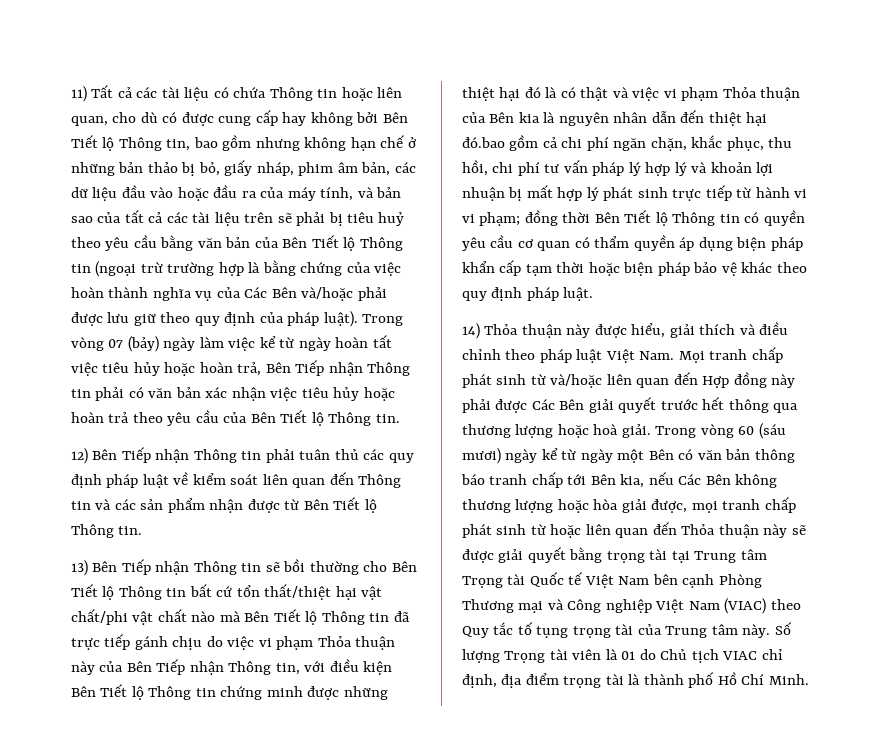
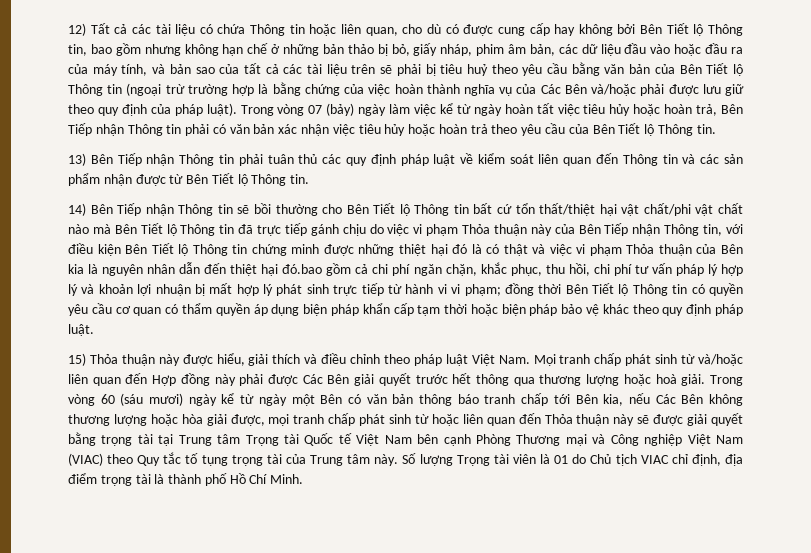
- 11) Tất cả các tài liệu có chứa Thông tin hoặc liên quan, cho dù có được cung cấp hay không bởi Bên Tiết lộ Thông tin, bao gồm nhưng không hạn chế ở những bản thảo bị bỏ, giấy nháp, phim âm bản, các dữ liệu đầu vào hoặc đầu ra của máy tính, và bản sao của tất cả các tài liệu trên sẽ phải bị tiêu huỷ theo yêu cầu bằng văn bản của Bên Tiết lộ Thông tin (ngoại trừ trường hợp là bằng chứng của việc hoàn thành nghĩa vụ của Các Bên và/hoặc phải được lưu giữ theo quy định của pháp luật).
+ 12) Tất cả các tài liệu có chứa Thông tin hoặc liên quan, cho dù có được cung cấp hay không bởi Bên Tiết lộ Thông tin, bao gồm nhưng không hạn chế ở những bản thảo bị bỏ, giấy nháp, phim âm bản, các dữ liệu đầu vào hoặc đầu ra của máy tính, và bản sao của tất cả các tài liệu trên sẽ phải bị tiêu huỷ theo yêu cầu bằng văn bản của Bên Tiết lộ Thông tin (ngoại trừ trường hợp là bằng chứng của việc hoàn thành nghĩa vụ của Các Bên và/hoặc phải được lưu giữ theo quy định của pháp luật).
- 12) Bên Tiếp nhận Thông tin phải tuân thủ các quy định pháp luật về kiểm soát liên quan đến Thông tin và các sản phẩm nhận được từ Bên Tiết lộ Thông tin.
+ 13) Bên Tiếp nhận Thông tin phải tuân thủ các quy định pháp luật về kiểm soát liên quan đến Thông tin và các sản phẩm nhận được từ Bên Tiết lộ Thông tin.
- 13) Bên Tiếp nhận Thông tin sẽ bồi thường cho Bên Tiết lộ Thông tin bất cứ tổn thất/thiệt hại vật chất/phi vật chất nào mà Bên Tiết lộ Thông tin đã trực tiếp gánh chịu do việc vi phạm Thỏa thuận này của Bên Tiếp nhận Thông tin, với điều kiện Bên Tiết lộ Thông tin chứng minh được những thiệt hại đó là có thật và việc vi phạm Thỏa thuận của Bên kia là nguyên nhân dẫn đến thiệt hại đó.bao gồm cả chi phí ngăn chặn, khắc phục, thu hồi, chi phí tư vấn pháp lý hợp lý và khoản lợi nhuận bị mất hợp lý phát sinh trực tiếp từ hành vi vi phạm;
+ 14) Bên Tiếp nhận Thông tin sẽ bồi thường cho Bên Tiết lộ Thông tin bất cứ tổn thất/thiệt hại vật chất/phi vật chất nào mà Bên Tiết lộ Thông tin đã trực tiếp gánh chịu do việc vi phạm Thỏa thuận này của Bên Tiếp nhận Thông tin, với điều kiện Bên Tiết lộ Thông tin chứng minh được những thiệt hại đó là có thật và việc vi phạm Thỏa thuận của Bên kia là nguyên nhân dẫn đến thiệt hại đó.bao gồm cả chi phí ngăn chặn, khắc phục, thu hồi, chi phí tư vấn pháp lý hợp lý và khoản lợi nhuận bị mất hợp lý phát sinh trực tiếp từ hành vi vi phạm;
- 14) Thỏa thuận này được hiểu, giải thích và điều chỉnh theo pháp luật Việt Nam. Mọi tranh chấp phát sinh từ và/hoặc liên quan đến Hợp đồng này phải được Các Bên giải quyết trước hết thông qua thương lượng hoặc hoà giải.
+ 15) Thỏa thuận này được hiểu, giải thích và điều chỉnh theo pháp luật Việt Nam. Mọi tranh chấp phát sinh từ và/hoặc liên quan đến Hợp đồng này phải được Các Bên giải quyết trước hết thông qua thương lượng hoặc hoà giải.

